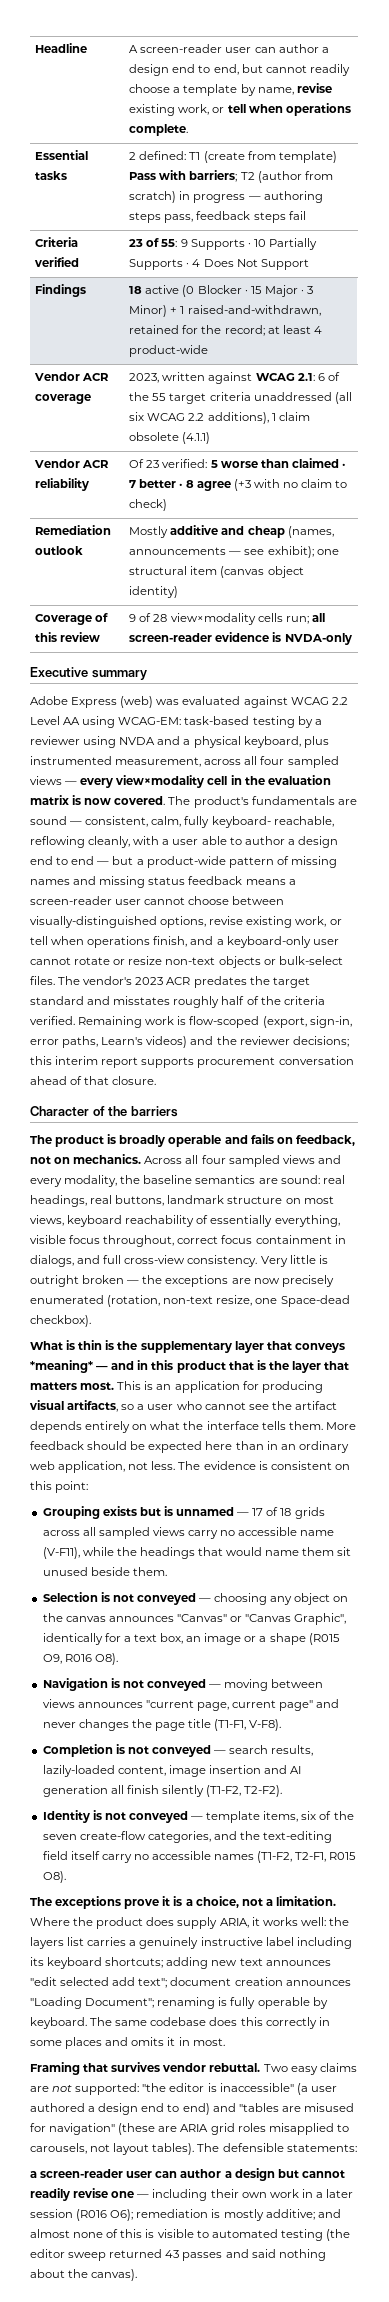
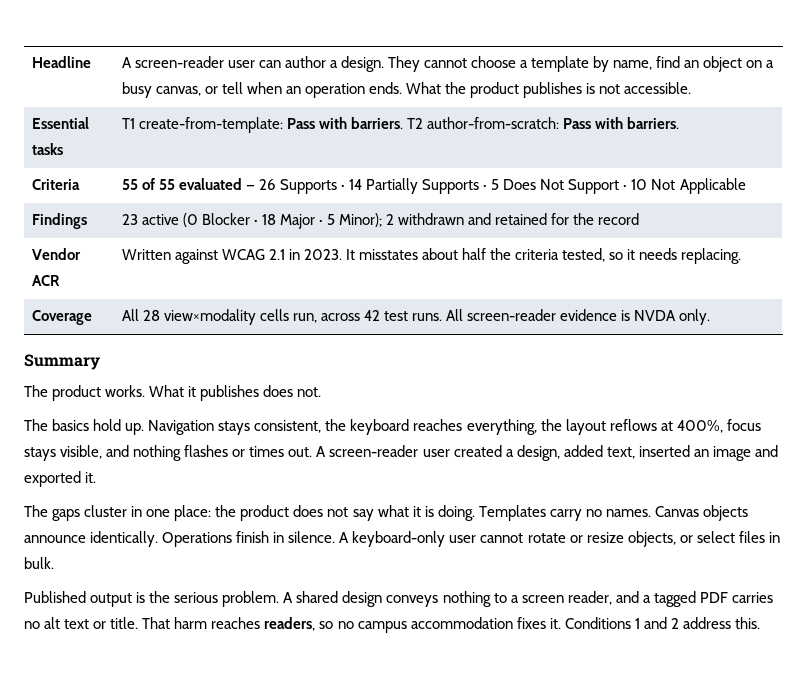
- Headline | A screen-reader user can author a design end to end, but cannot readily choose a template by name, revise existing work, or tell when operations complete.
- Essential tasks | 2 defined: T1 (create from template) Pass with barriers; T2 (author from scratch) in progress — authoring steps pass, feedback steps fail
- Criteria verified | 23 of 55: 9 Supports · 10 Partially Supports · 4 Does Not Support
+ Headline | A screen-reader user can author a design. They cannot choose a template by name, find an object on a busy canvas, or tell when an operation ends. What the product publishes is not accessible.
+ Essential tasks | T1 create-from-template: Pass with barriers. T2 author-from-scratch: Pass with barriers.
+ Criteria | 55 of 55 evaluated — 26 Supports · 14 Partially Supports · 5 Does Not Support · 10 Not Applicable
- Findings | 18 active (0 Blocker · 15 Major · 3 Minor) + 1 raised-and-withdrawn, retained for the record; at least 4 product-wide
- Vendor ACR coverage | 2023, written against WCAG 2.1: 6 of the 55 target criteria unaddressed (all six WCAG 2.2 additions), 1 claim obsolete (4.1.1)
- Vendor ACR reliability | Of 23 verified: 5 worse than claimed · 7 better · 8 agree (+3 with no claim to check)
- Remediation outlook | Mostly additive and cheap (names, announcements — see exhibit); one structural item (canvas object identity)
- Coverage of this review | 9 of 28 view×modality cells run; all screen-reader evidence is NVDA-only
- Executive summary
- Adobe Express (web) was evaluated against WCAG 2.2 Level AA using WCAG-EM: task-based testing by a reviewer using NVDA and a physical keyboard, plus instrumented measurement, across all four sampled views — every view×modality cell in the evaluation matrix is now covered. The product's fundamentals are sound — consistent, calm, fully keyboard- reachable, reflowing cleanly, with a user able to author a design end to end — but a product-wide pattern of missing names and missing status feedback means a screen-reader user cannot choose between visually-distinguished options, revise existing work, or tell when operations finish, and a keyboard-only user cannot rotate or resize non-text objects or bulk-select files. The vendor's 2023 ACR predates the target standard and misstates roughly half of the criteria verified. Remaining work is flow-scoped (export, sign-in, error paths, Learn's videos) and the reviewer decisions; this interim report supports procurement conversation ahead of that closure.
- Character of the barriers
- The product is broadly operable and fails on feedback, not on mechanics. Across all four sampled views and every modality, the baseline semantics are sound: real headings, real buttons, landmark structure on most views, keyboard reachability of essentially everything, visible focus throughout, correct focus containment in dialogs, and full cross-view consistency. Very little is outright broken — the exceptions are now precisely enumerated (rotation, non-text resize, one Space-dead checkbox).
- What is thin is the supplementary layer that conveys *meaning* — and in this product that is the layer that matters most. This is an application for producing visual artifacts, so a user who cannot see the artifact depends entirely on what the interface tells them. More feedback should be expected here than in an ordinary web application, not less. The evidence is consistent on this point:
- Grouping exists but is unnamed — 17 of 18 grids across all sampled views carry no accessible name (V-F11), while the headings that would name them sit unused beside them.
- Selection is not conveyed — choosing any object on the canvas announces "Canvas" or "Canvas Graphic", identically for a text box, an image or a shape (R015 O9, R016 O8).
- Navigation is not conveyed — moving between views announces "current page, current page" and never changes the page title (T1-F1, V-F8).
- Completion is not conveyed — search results, lazily-loaded content, image insertion and AI generation all finish silently (T1-F2, T2-F2).
- Identity is not conveyed — template items, six of the seven create-flow categories, and the text-editing field itself carry no accessible names (T1-F2, T2-F1, R015 O8).
- The exceptions prove it is a choice, not a limitation. Where the product does supply ARIA, it works well: the layers list carries a genuinely instructive label including its keyboard shortcuts; adding new text announces "edit selected add text"; document creation announces "Loading Document"; renaming is fully operable by keyboard. The same codebase does this correctly in some places and omits it in most.
- Framing that survives vendor rebuttal. Two easy claims are not supported: "the editor is inaccessible" (a user authored a design end to end) and "tables are misused for navigation" (these are ARIA grid roles misapplied to carousels, not layout tables). The defensible statements:
- a screen-reader user can author a design but cannot readily revise one — including their own work in a later session (R016 O6); remediation is mostly additive; and almost none of this is visible to automated testing (the editor sweep returned 43 passes and said nothing about the canvas).
+ Findings | 23 active (0 Blocker · 18 Major · 5 Minor); 2 withdrawn and retained for the record
+ Vendor ACR | Written against WCAG 2.1 in 2023. It misstates about half the criteria tested, so it needs replacing.
+ Coverage | All 28 view×modality cells run, across 42 test runs. All screen-reader evidence is NVDA only.
+ Summary
+ The product works. What it publishes does not.
+ The basics hold up. Navigation stays consistent, the keyboard reaches everything, the layout reflows at 400%, focus stays visible, and nothing flashes or times out. A screen-reader user created a design, added text, inserted an image and exported it.
+ The gaps cluster in one place: the product does not say what it is doing. Templates carry no names. Canvas objects announce identically. Operations finish in silence. A keyboard-only user cannot rotate or resize objects, or select files in bulk.
+ Published output is the serious problem. A shared design conveys nothing to a screen reader, and a tagged PDF carries no alt text or title. That harm reaches readers, so no campus accommodation fixes it. Conditions 1 and 2 address this.

